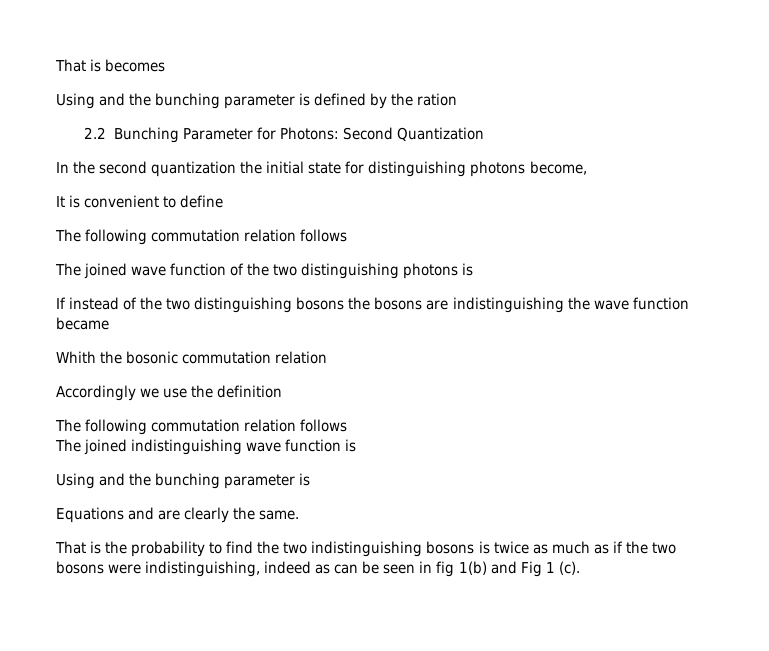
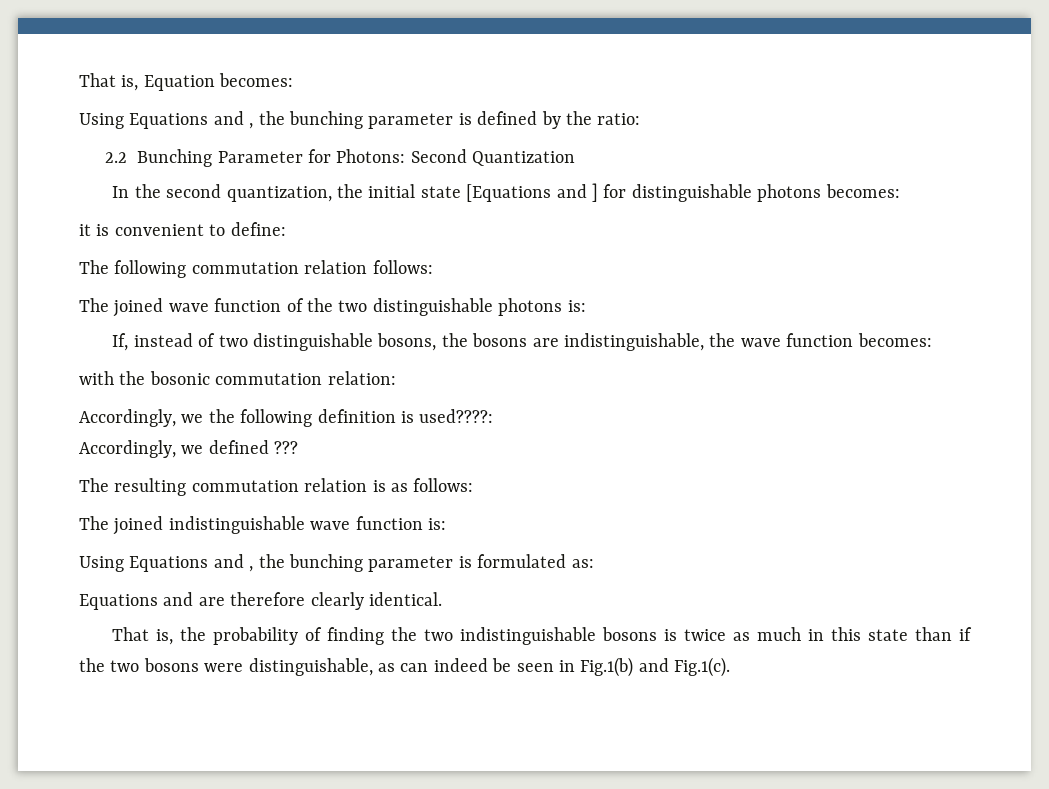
- That is becomes
- Using and the bunching parameter is defined by the ration
+ That is, Equation becomes:
+ Using Equations and , the bunching parameter is defined by the ratio:
- In the second quantization the initial state for distinguishing photons become,
- It is convenient to define
- The following commutation relation follows
+ In the second quantization, the initial state [Equations and ] for distinguishable photons becomes:
+ it is convenient to define:
+ The following commutation relation follows:
- The joined wave function of the two distinguishing photons is
- If instead of the two distinguishing bosons the bosons are indistinguishing the wave function became
- Whith the bosonic commutation relation
- Accordingly we use the definition
- The following commutation relation follows
- The joined indistinguishing wave function is
- Using and the bunching parameter is
+ The joined wave function of the two distinguishable photons is:
+ If, instead of two distinguishable bosons, the bosons are indistinguishable, the wave function becomes:
+ with the bosonic commutation relation:
+ Accordingly, we the following definition is used????:
+ Accordingly, we defined ???
+ The resulting commutation relation is as follows:
+ The joined indistinguishable wave function is:
+ Using Equations and , the bunching parameter is formulated as:
- Equations and are clearly the same.
- That is the probability to find the two indistinguishing bosons is twice as much as if the two bosons were indistinguishing, indeed as can be seen in fig 1(b) and Fig 1 (c).
+ Equations and are therefore clearly identical.
+ That is, the probability of finding the two indistinguishable bosons is twice as much in this state than if the two bosons were distinguishable, as can indeed be seen in Fig.1(b) and Fig.1(c).

